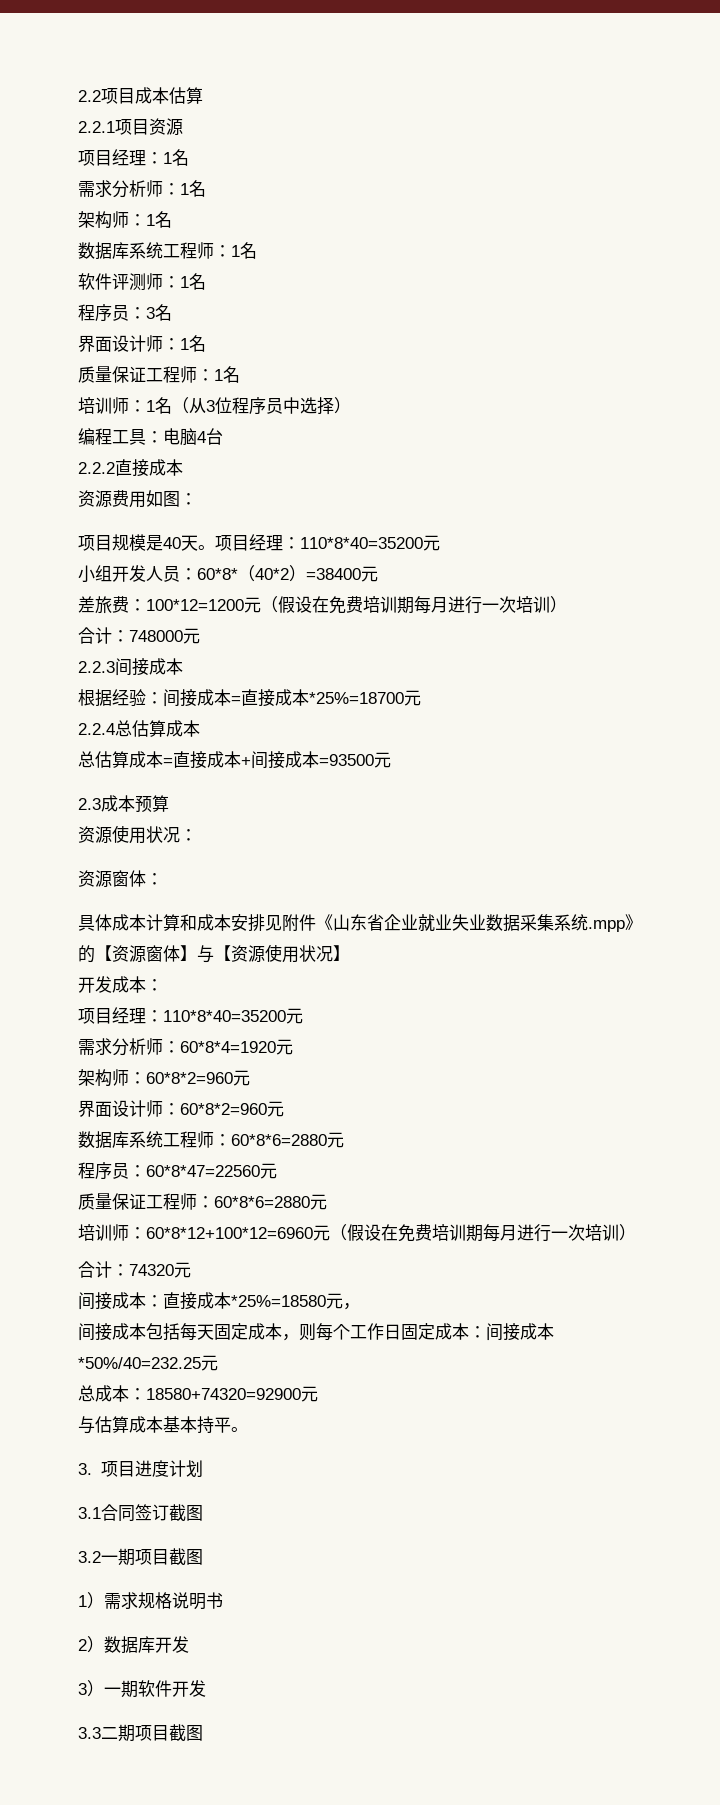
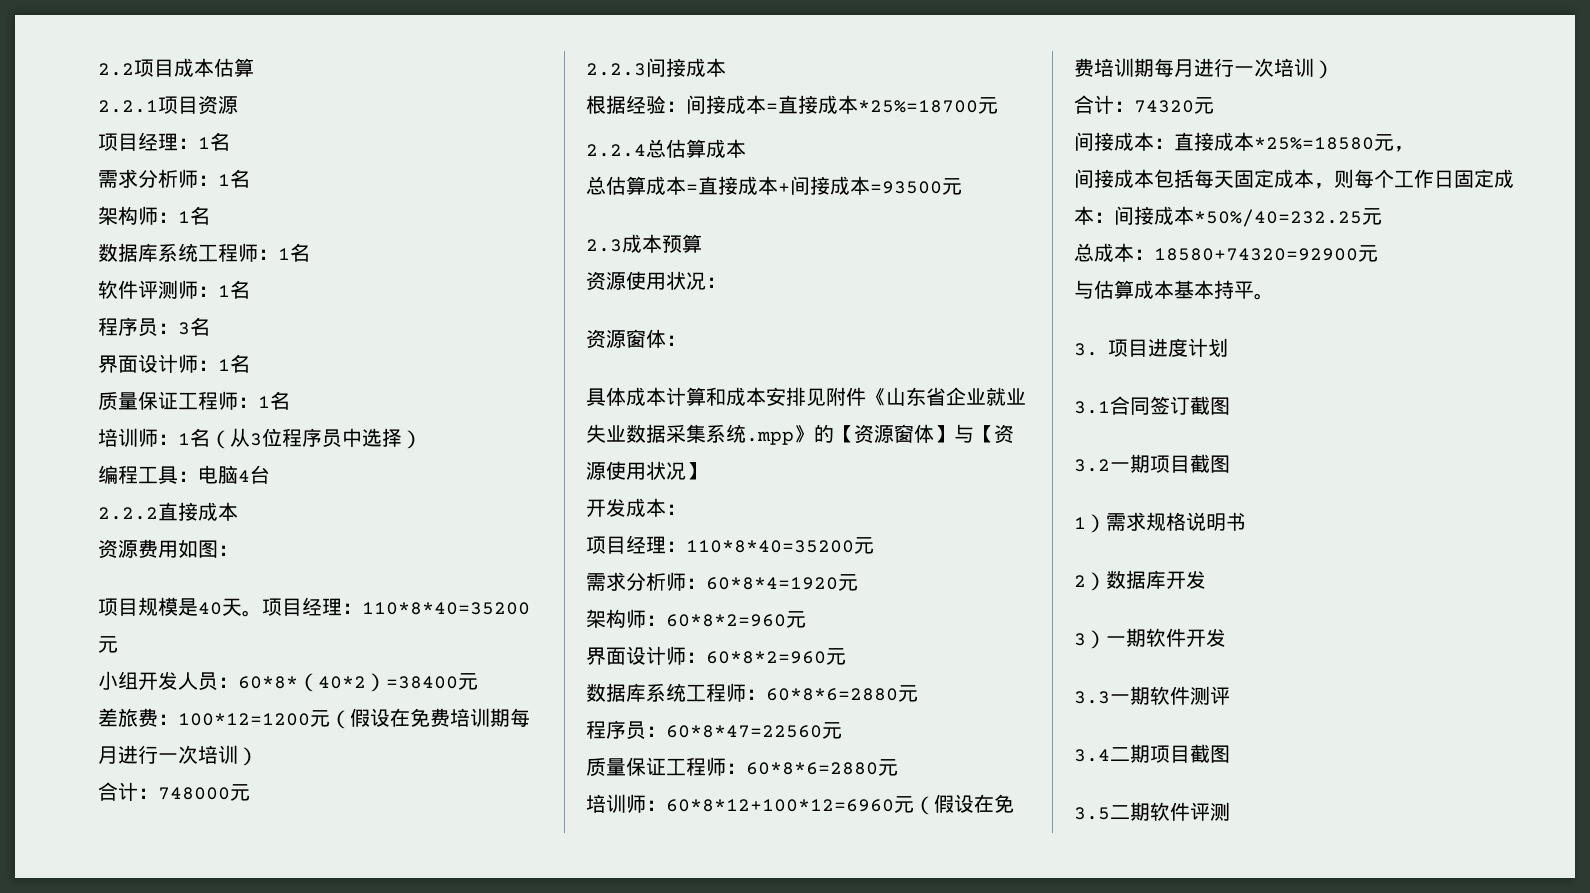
- 3.3二期项目截图
+ 3.3一期软件测评
+ 3.4二期项目截图
+ 3.5二期软件评测

